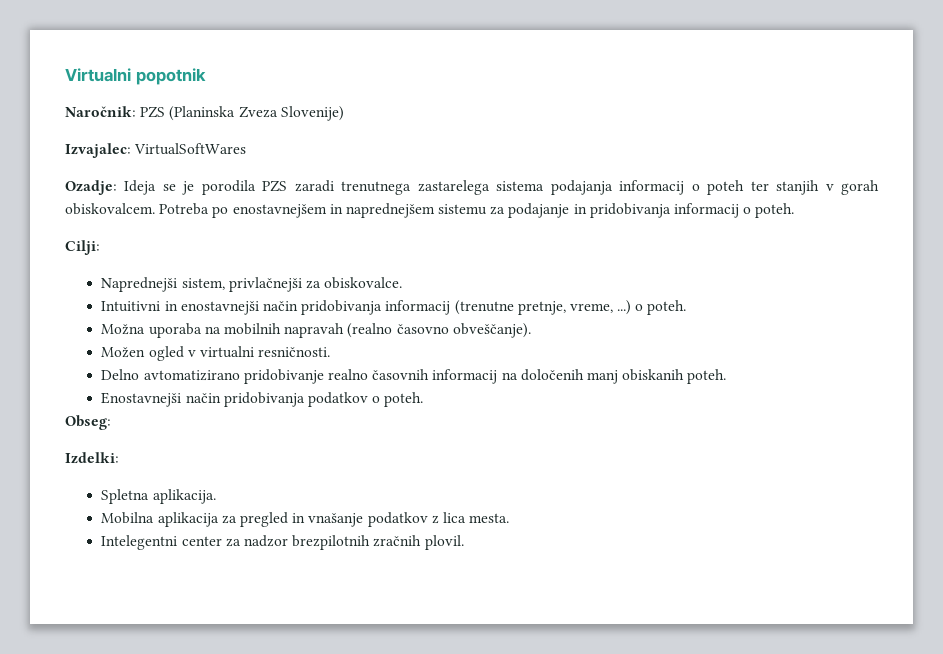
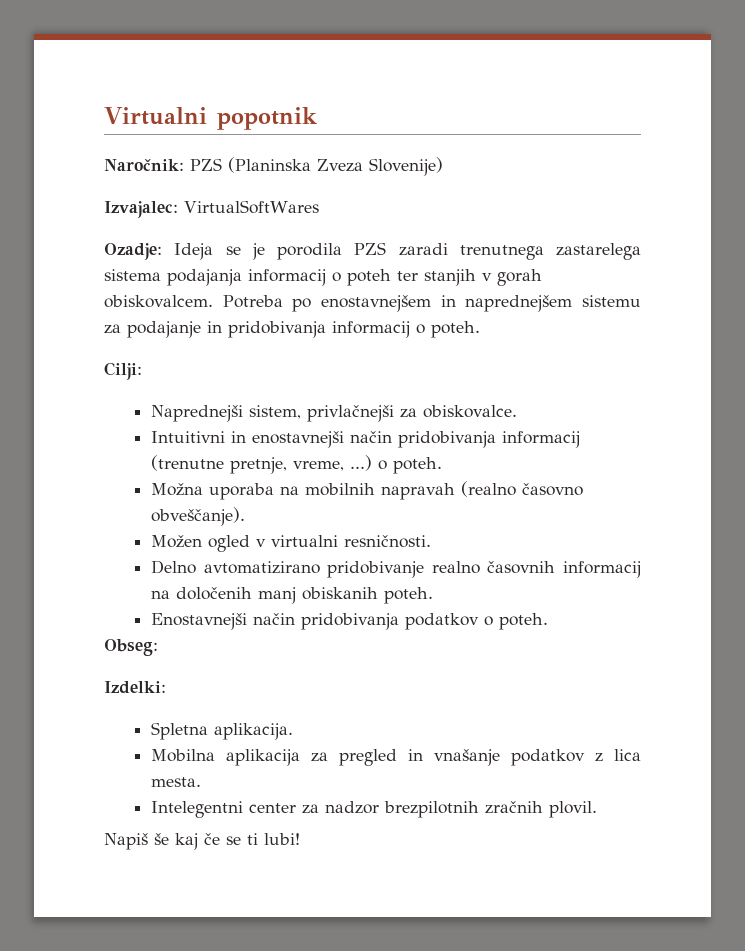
+ Napiš še kaj če se ti lubi!

